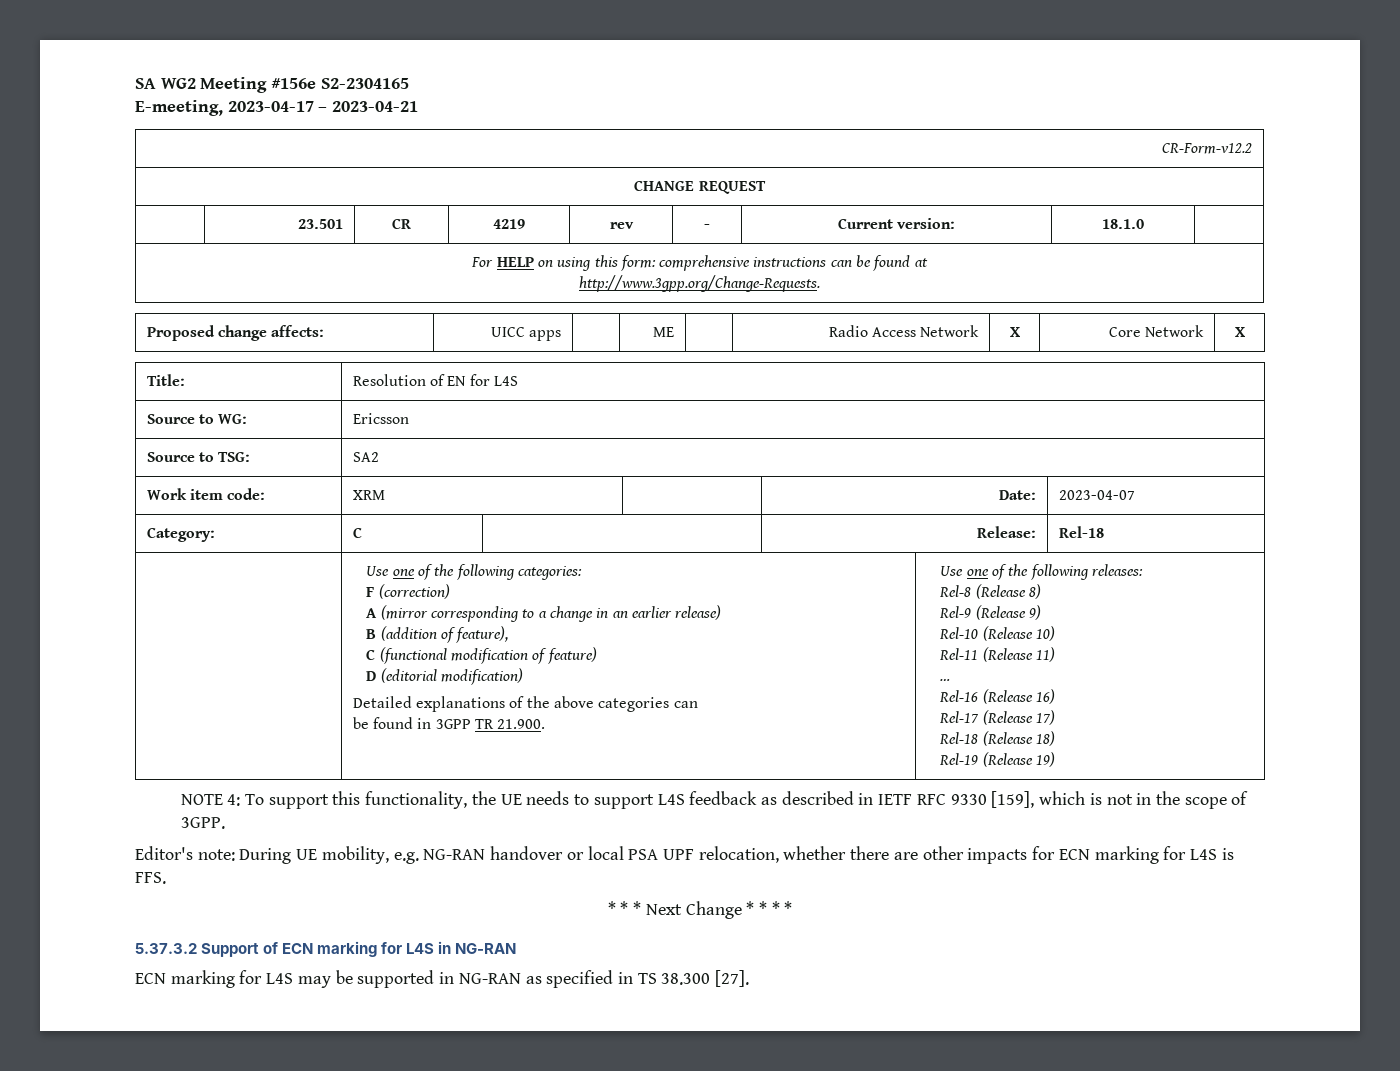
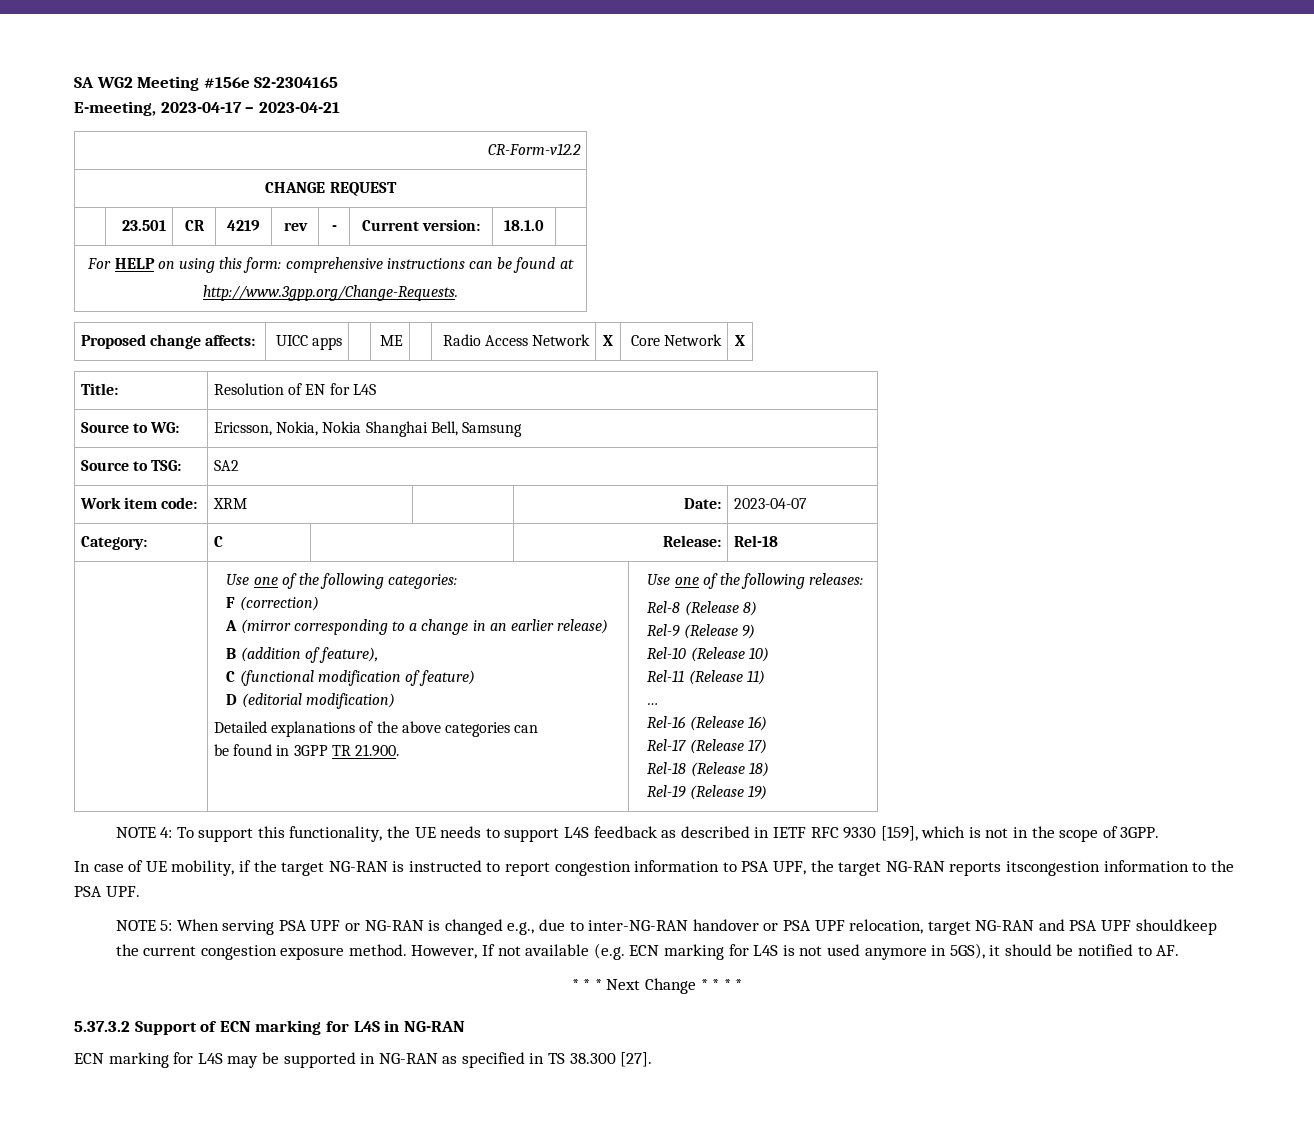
- Source to WG: | Ericsson
+ Source to WG: | Ericsson, Nokia, Nokia Shanghai Bell, Samsung
- Editor's note: During UE mobility, e.g. NG-RAN handover or local PSA UPF relocation, whether there are other impacts for ECN marking for L4S is FFS.
+ In case of UE mobility, if the target NG-RAN is instructed to report congestion information to PSA UPF, the target NG-RAN reports itscongestion information to the PSA UPF.
+ NOTE 5: When serving PSA UPF or NG-RAN is changed e.g., due to inter-NG-RAN handover or PSA UPF relocation, target NG-RAN and PSA UPF shouldkeep the current congestion exposure method. However, If not available (e.g. ECN marking for L4S is not used anymore in 5GS), it should be notified to AF.

